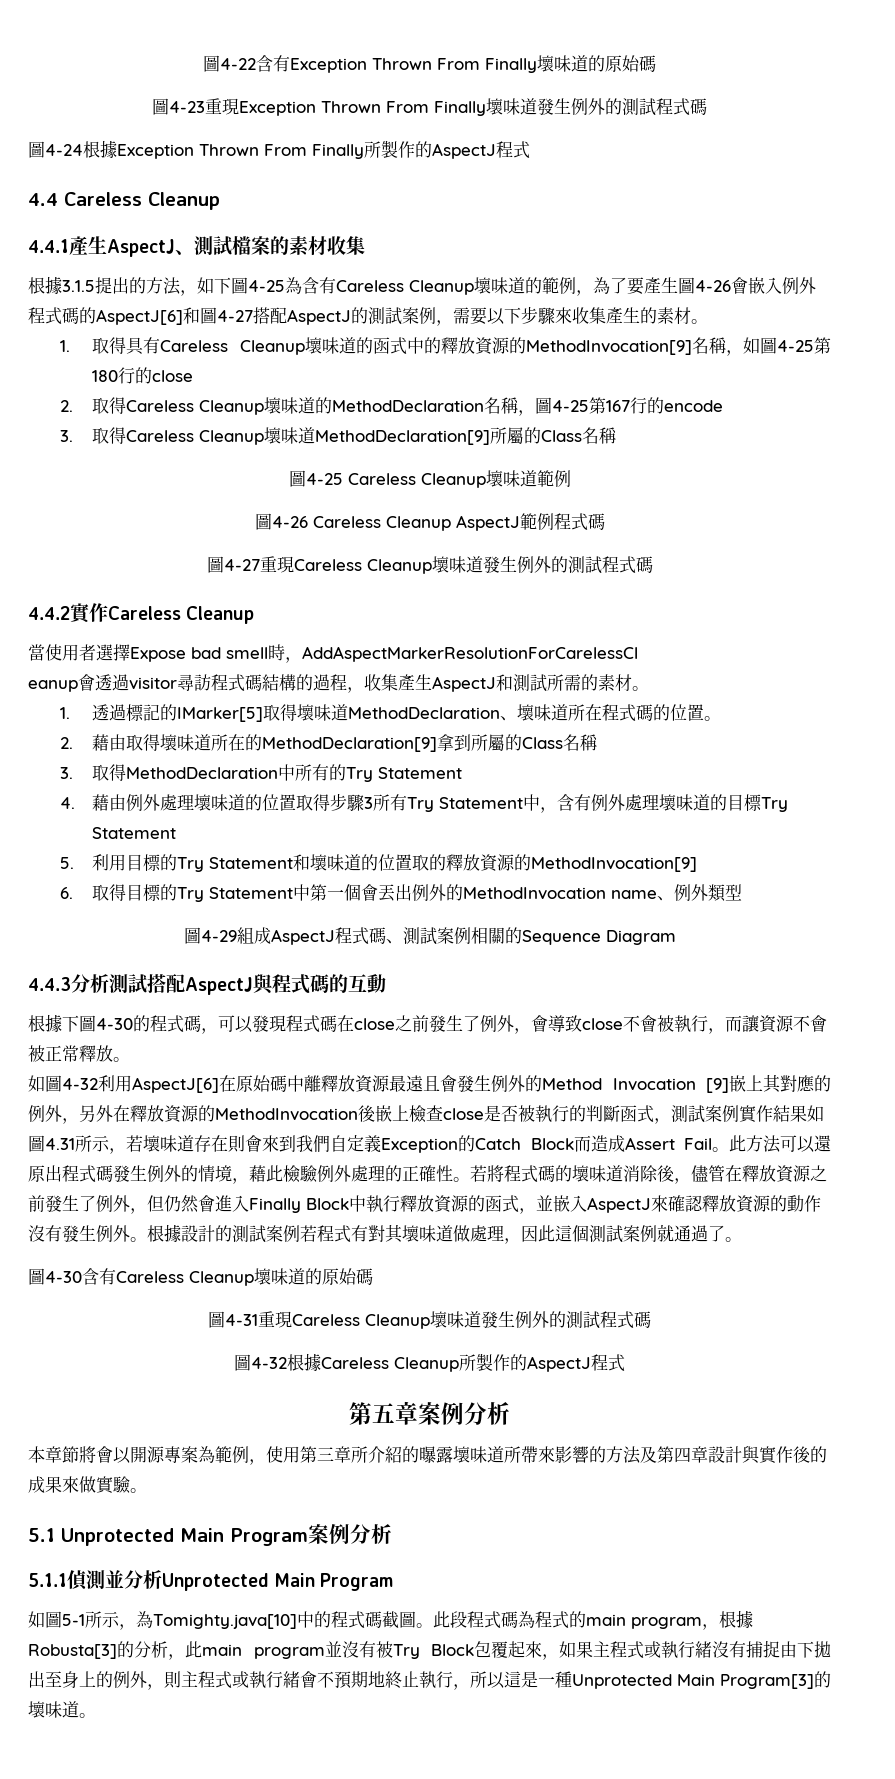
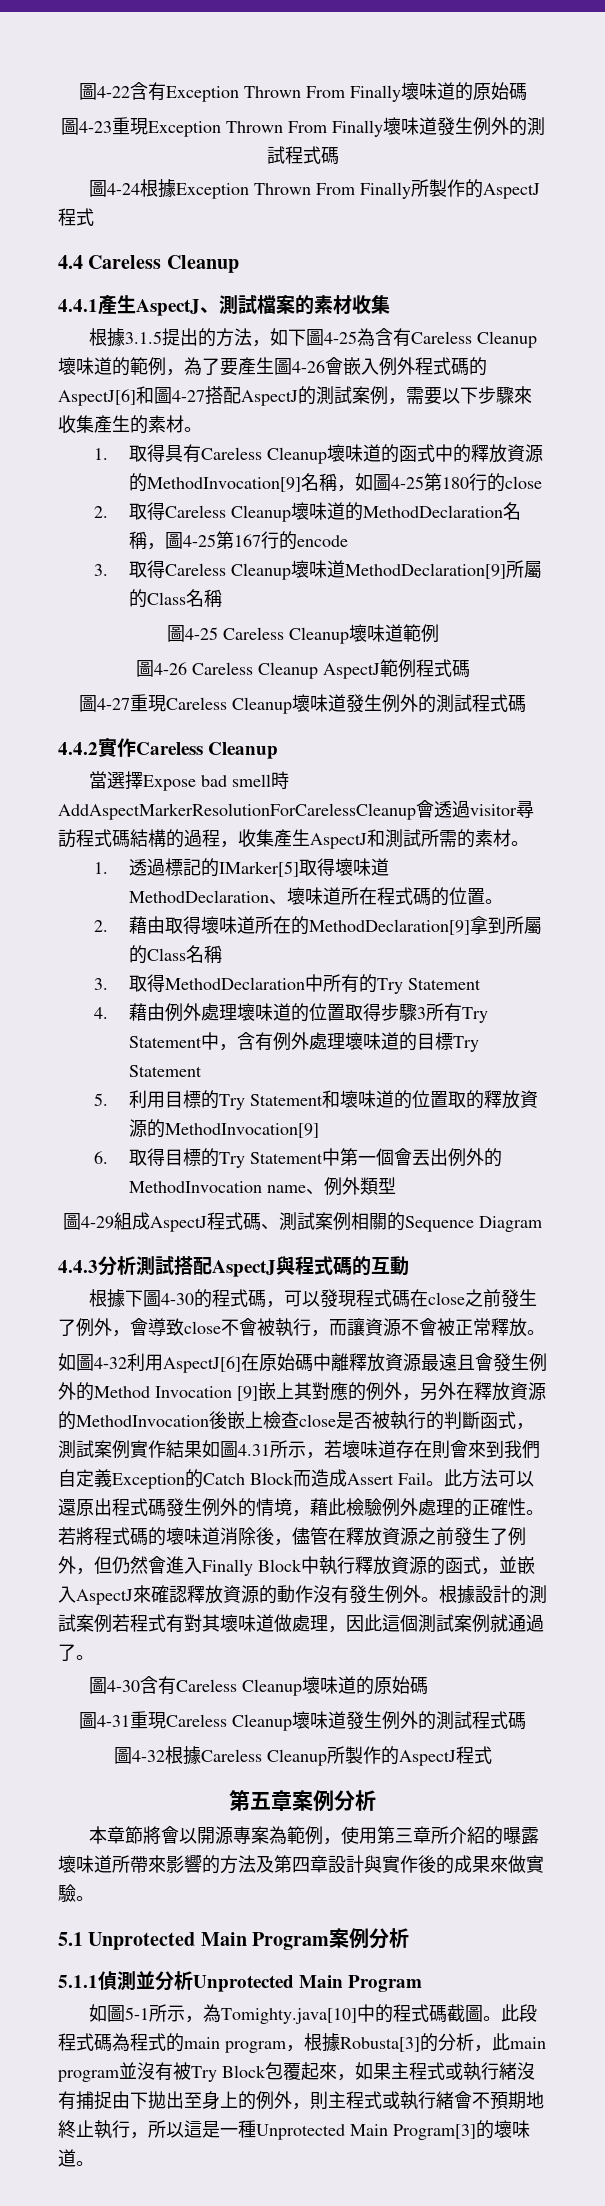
- 當使用者選擇Expose bad smell時，AddAspectMarkerResolutionForCarelessCl
- eanup會透過visitor尋訪程式碼結構的過程，收集產生AspectJ和測試所需的素材。
+ 當選擇Expose bad smell時AddAspectMarkerResolutionForCarelessCleanup會透過visitor尋訪程式碼結構的過程，收集產生AspectJ和測試所需的素材。

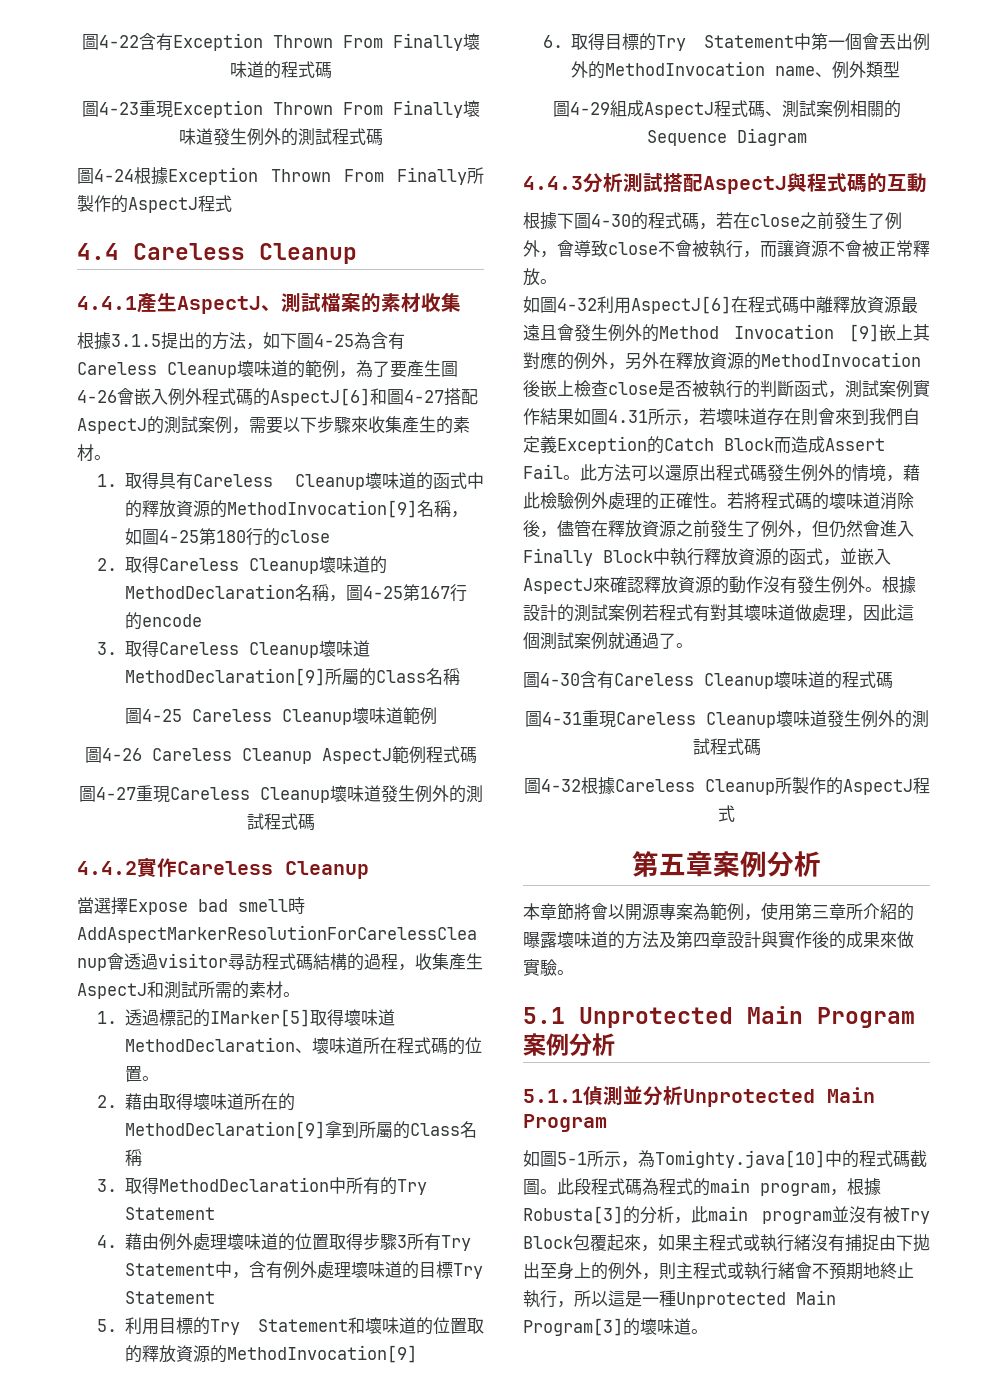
- 圖4-22含有Exception Thrown From Finally壞味道的原始碼
+ 圖4-22含有Exception Thrown From Finally壞味道的程式碼
- 根據下圖4-30的程式碼，可以發現程式碼在close之前發生了例外，會導致close不會被執行，而讓資源不會被正常釋放。
+ 根據下圖4-30的程式碼，若在close之前發生了例外，會導致close不會被執行，而讓資源不會被正常釋放。
- 如圖4-32利用AspectJ[6]在原始碼中離釋放資源最遠且會發生例外的Method Invocation [9]嵌上其對應的例外，另外在釋放資源的MethodInvocation後嵌上檢查close是否被執行的判斷函式，測試案例實作結果如圖4.31所示，若壞味道存在則會來到我們自定義Exception的Catch Block而造成Assert Fail。
+ 如圖4-32利用AspectJ[6]在程式碼中離釋放資源最遠且會發生例外的Method Invocation [9]嵌上其對應的例外，另外在釋放資源的MethodInvocation後嵌上檢查close是否被執行的判斷函式，測試案例實作結果如圖4.31所示，若壞味道存在則會來到我們自定義Exception的Catch Block而造成Assert Fail。
- 圖4-30含有Careless Cleanup壞味道的原始碼
+ 圖4-30含有Careless Cleanup壞味道的程式碼
- 本章節將會以開源專案為範例，使用第三章所介紹的曝露壞味道所帶來影響的方法及第四章設計與實作後的成果來做實驗。
+ 本章節將會以開源專案為範例，使用第三章所介紹的曝露壞味道的方法及第四章設計與實作後的成果來做實驗。

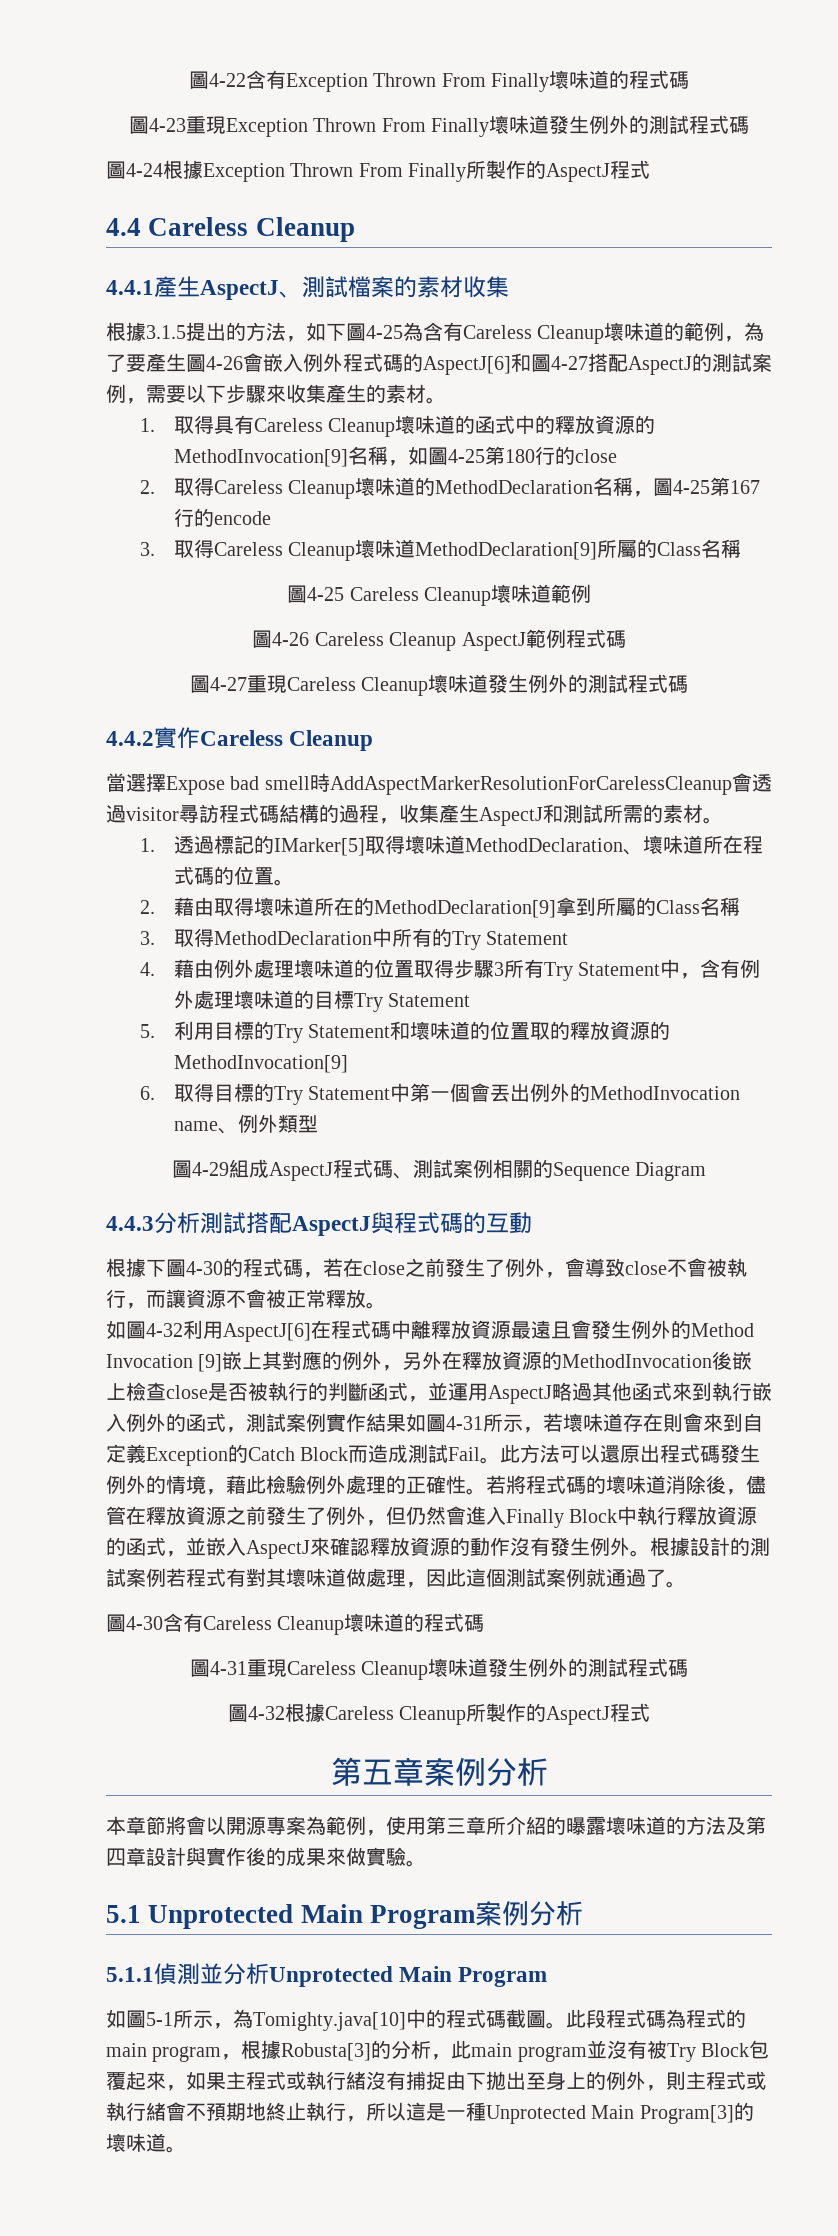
- 如圖4-32利用AspectJ[6]在程式碼中離釋放資源最遠且會發生例外的Method Invocation [9]嵌上其對應的例外，另外在釋放資源的MethodInvocation後嵌上檢查close是否被執行的判斷函式，測試案例實作結果如圖4.31所示，若壞味道存在則會來到我們自定義Exception的Catch Block而造成Assert Fail。
+ 如圖4-32利用AspectJ[6]在程式碼中離釋放資源最遠且會發生例外的Method Invocation [9]嵌上其對應的例外，另外在釋放資源的MethodInvocation後嵌上檢查close是否被執行的判斷函式，並運用AspectJ略過其他函式來到執行嵌入例外的函式，測試案例實作結果如圖4-31所示，若壞味道存在則會來到自定義Exception的Catch Block而造成測試Fail。

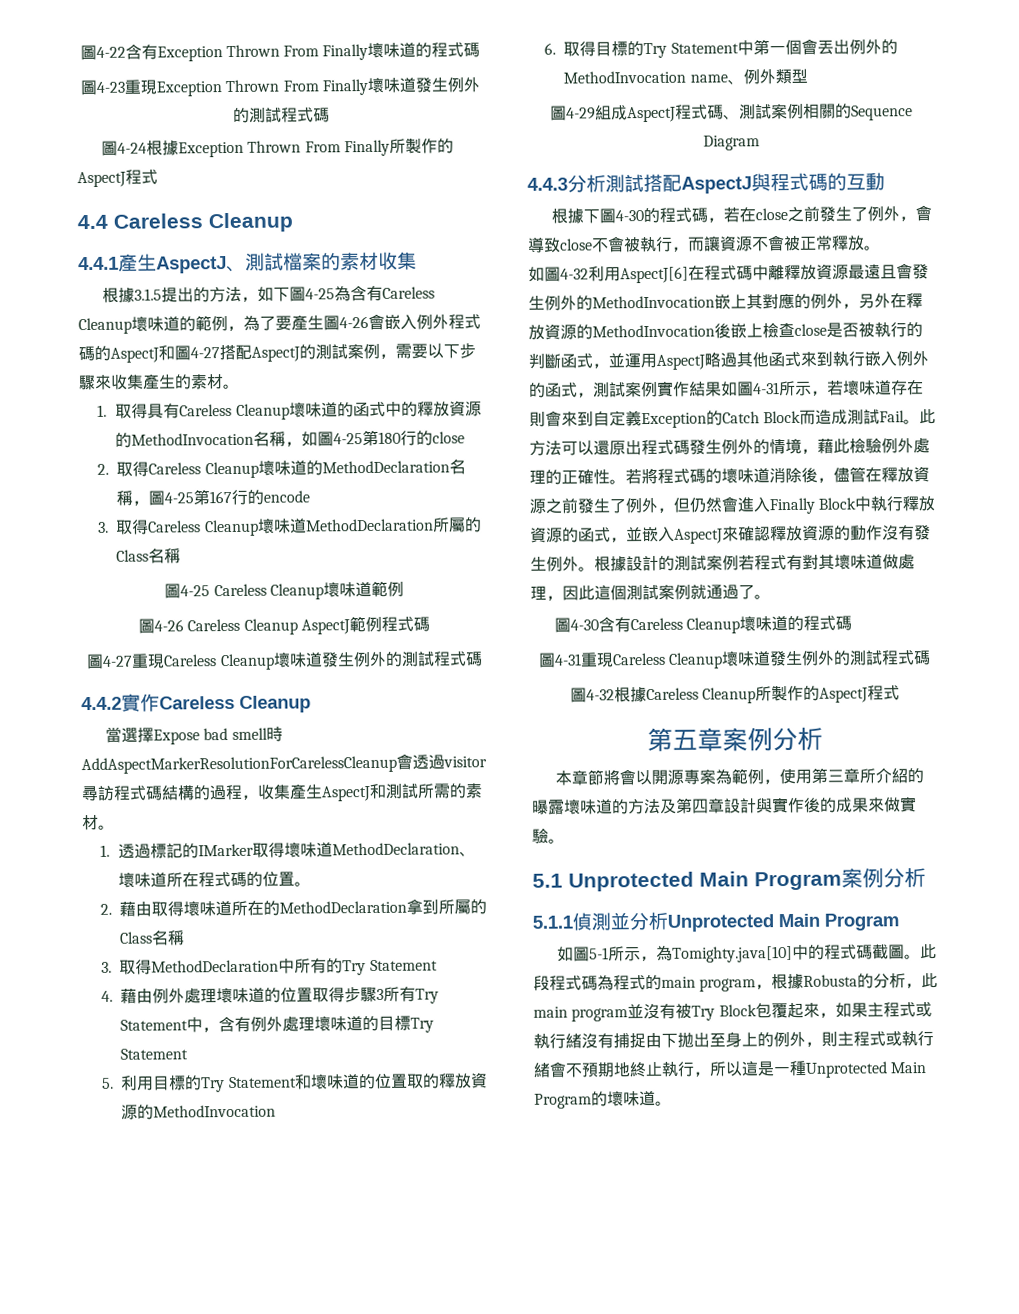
- 根據3.1.5提出的方法，如下圖4-25為含有Careless Cleanup壞味道的範例，為了要產生圖4-26會嵌入例外程式碼的AspectJ[6]和圖4-27搭配AspectJ的測試案例，需要以下步驟來收集產生的素材。
+ 根據3.1.5提出的方法，如下圖4-25為含有Careless Cleanup壞味道的範例，為了要產生圖4-26會嵌入例外程式碼的AspectJ和圖4-27搭配AspectJ的測試案例，需要以下步驟來收集產生的素材。
- 1.取得具有Careless Cleanup壞味道的函式中的釋放資源的MethodInvocation[9]名稱，如圖4-25第180行的close
+ 1.取得具有Careless Cleanup壞味道的函式中的釋放資源的MethodInvocation名稱，如圖4-25第180行的close
- 3.取得Careless Cleanup壞味道MethodDeclaration[9]所屬的Class名稱
+ 3.取得Careless Cleanup壞味道MethodDeclaration所屬的Class名稱
- 1.透過標記的IMarker[5]取得壞味道MethodDeclaration、壞味道所在程式碼的位置。
+ 1.透過標記的IMarker取得壞味道MethodDeclaration、壞味道所在程式碼的位置。
- 2.藉由取得壞味道所在的MethodDeclaration[9]拿到所屬的Class名稱
+ 2.藉由取得壞味道所在的MethodDeclaration拿到所屬的Class名稱
- 5.利用目標的Try Statement和壞味道的位置取的釋放資源的MethodInvocation[9]
+ 5.利用目標的Try Statement和壞味道的位置取的釋放資源的MethodInvocation
- 如圖4-32利用AspectJ[6]在程式碼中離釋放資源最遠且會發生例外的Method Invocation [9]嵌上其對應的例外，另外在釋放資源的MethodInvocation後嵌上檢查close是否被執行的判斷函式，並運用AspectJ略過其他函式來到執行嵌入例外的函式，測試案例實作結果如圖4-31所示，若壞味道存在則會來到自定義Exception的Catch Block而造成測試Fail。
+ 如圖4-32利用AspectJ[6]在程式碼中離釋放資源最遠且會發生例外的MethodInvocation嵌上其對應的例外，另外在釋放資源的MethodInvocation後嵌上檢查close是否被執行的判斷函式，並運用AspectJ略過其他函式來到執行嵌入例外的函式，測試案例實作結果如圖4-31所示，若壞味道存在則會來到自定義Exception的Catch Block而造成測試Fail。
- 此段程式碼為程式的main program，根據Robusta[3]的分析，此main program並沒有被Try Block包覆起來，如果主程式或執行緒沒有捕捉由下拋出至身上的例外，則主程式或執行緒會不預期地終止執行，所以這是一種Unprotected Main Program[3]的壞味道。
+ 此段程式碼為程式的main program，根據Robusta的分析，此main program並沒有被Try Block包覆起來，如果主程式或執行緒沒有捕捉由下拋出至身上的例外，則主程式或執行緒會不預期地終止執行，所以這是一種Unprotected Main Program的壞味道。

